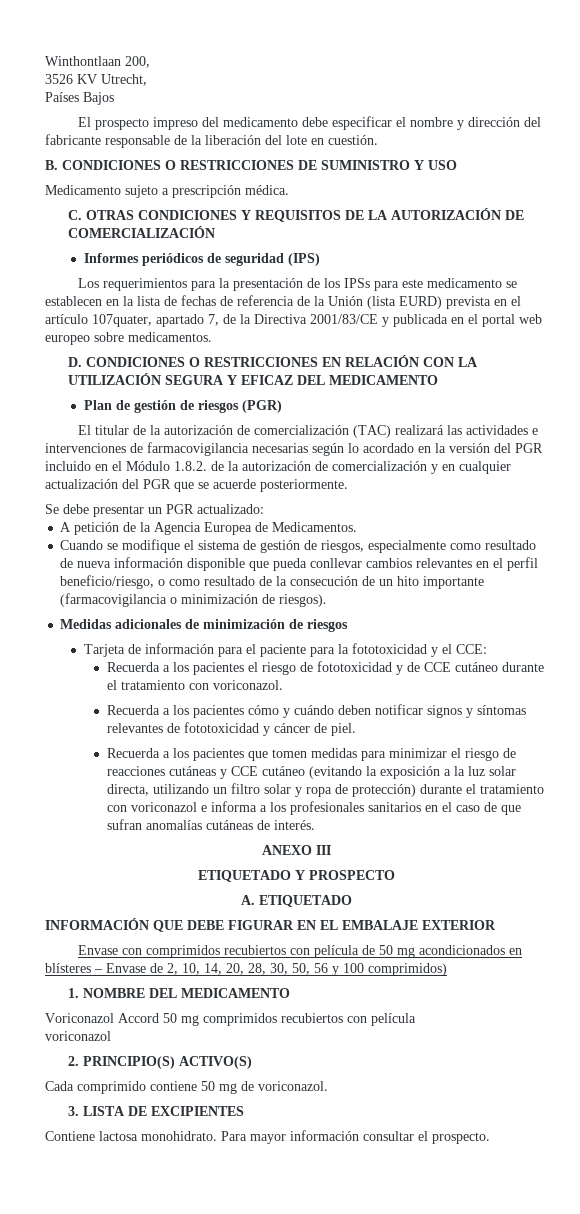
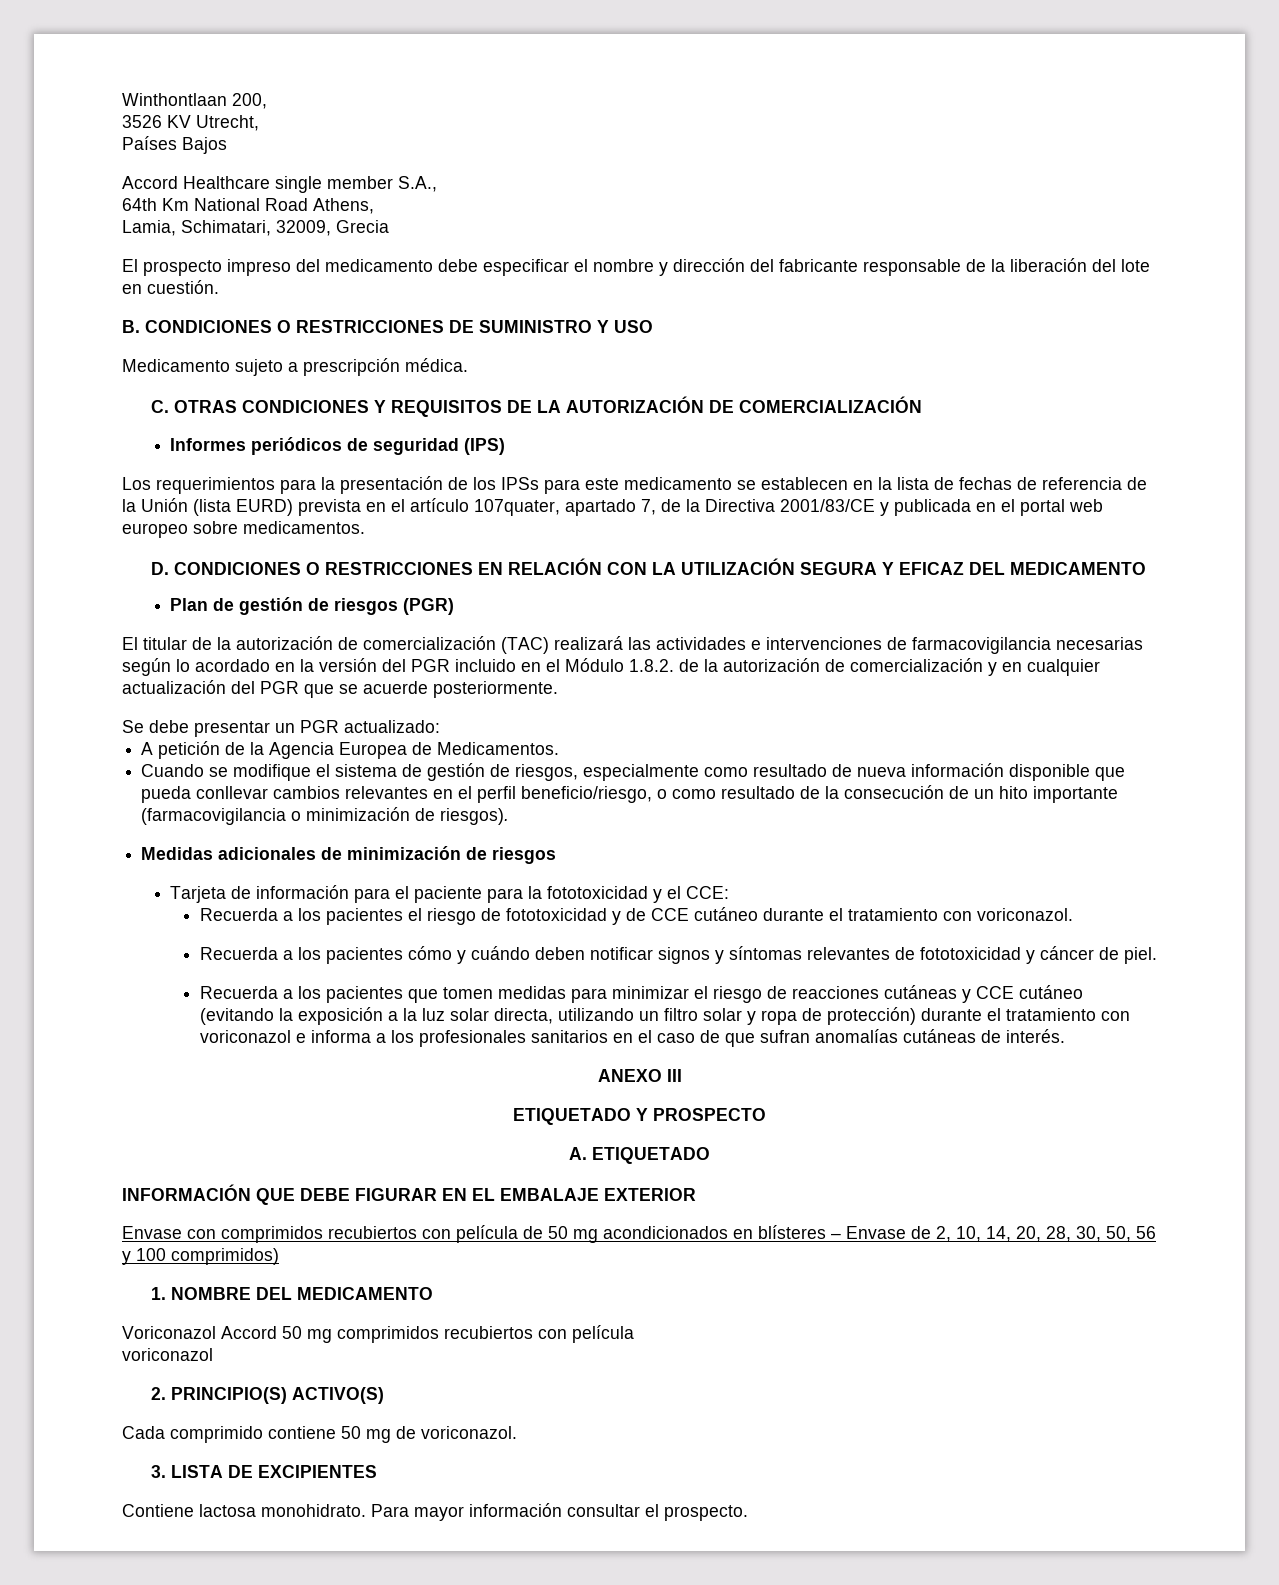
+ Accord Healthcare single member S.A.,
+ 64th Km National Road Athens,
+ Lamia, Schimatari, 32009, Grecia

